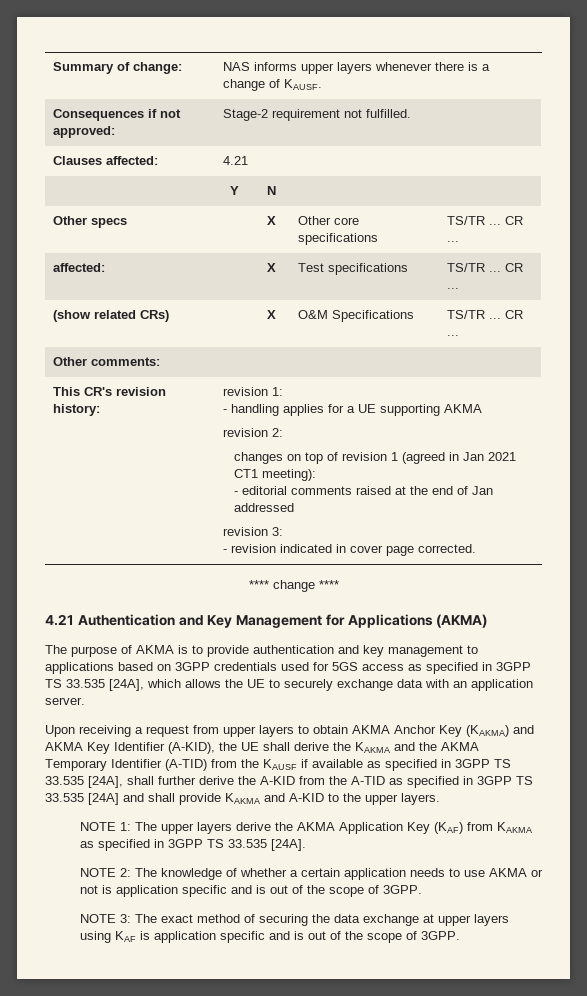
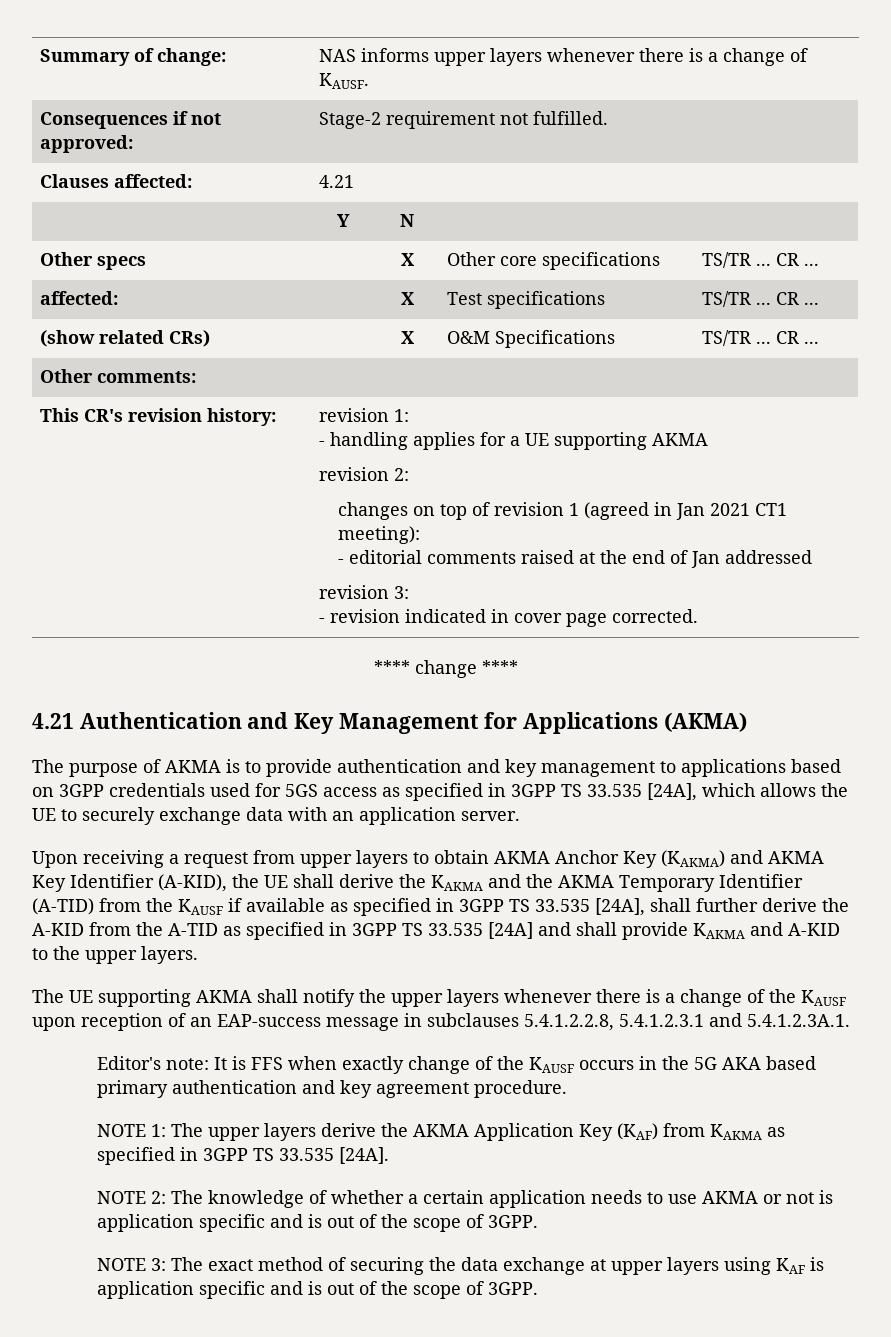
+ The UE supporting AKMA shall notify the upper layers whenever there is a change of the KAUSF upon reception of an EAP-success message in subclauses 5.4.1.2.2.8, 5.4.1.2.3.1 and 5.4.1.2.3A.1.
+ Editor's note: It is FFS when exactly change of the KAUSF occurs in the 5G AKA based primary authentication and key agreement procedure.

